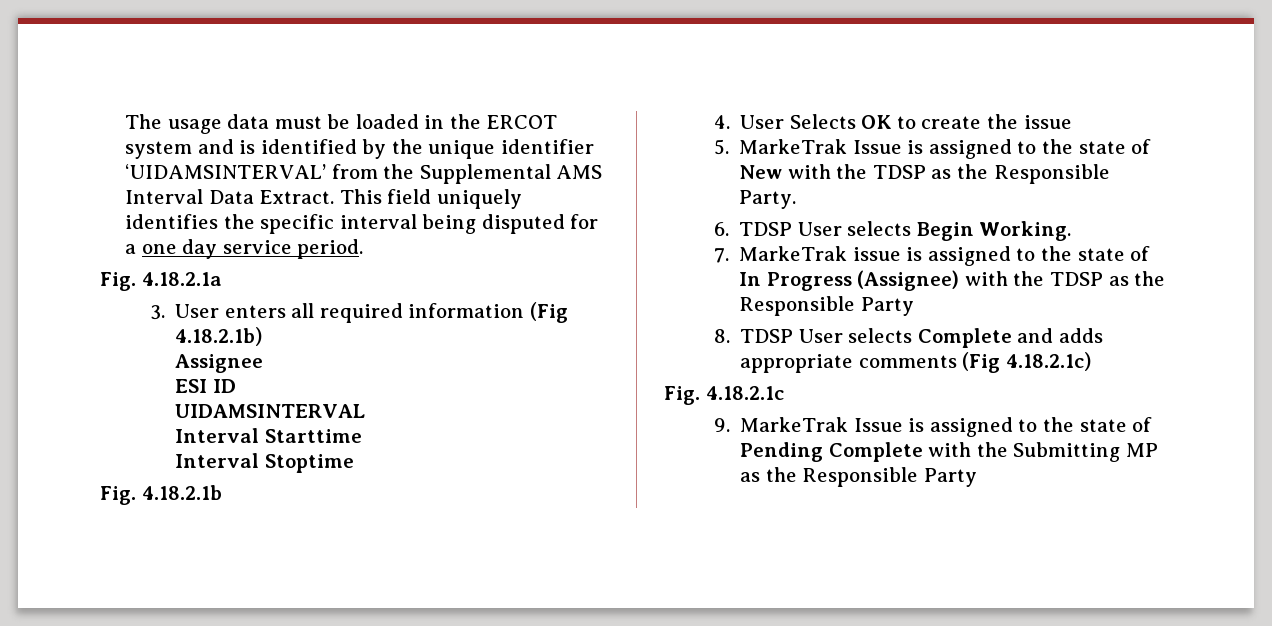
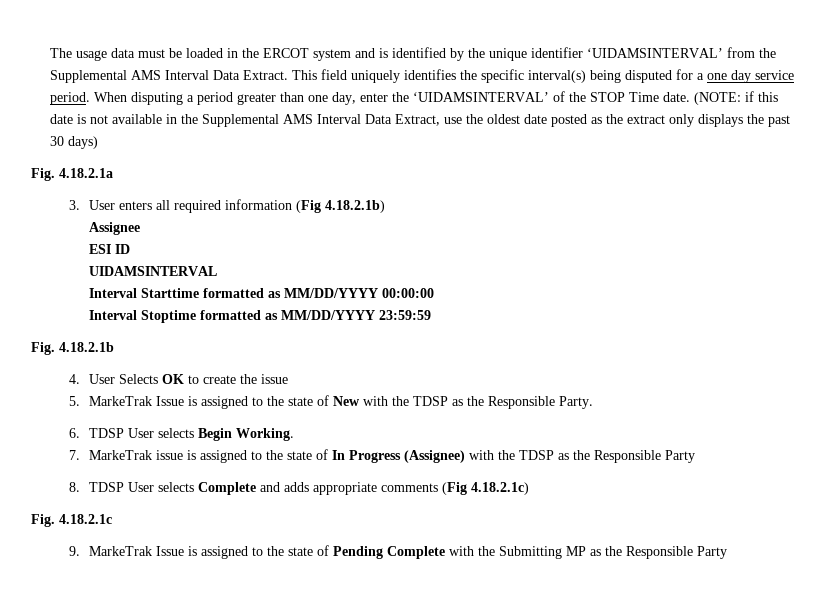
- This field uniquely identifies the specific interval being disputed for a one day service period.
+ This field uniquely identifies the specific interval(s) being disputed for a one day service period. When disputing a period greater than one day, enter the ‘UIDAMSINTERVAL’ of the STOP Time date. (NOTE: if this date is not available in the Supplemental AMS Interval Data Extract, use the oldest date posted as the extract only displays the past 30 days)
- Interval Starttime
- Interval Stoptime
+ Interval Starttime formatted as MM/DD/YYYY 00:00:00
+ Interval Stoptime formatted as MM/DD/YYYY 23:59:59

